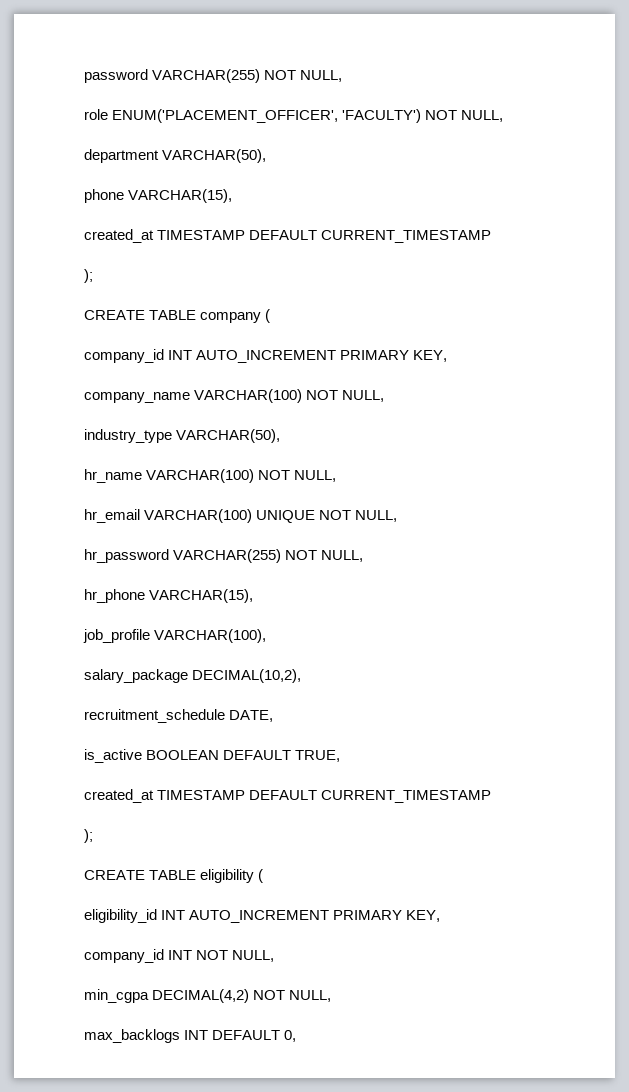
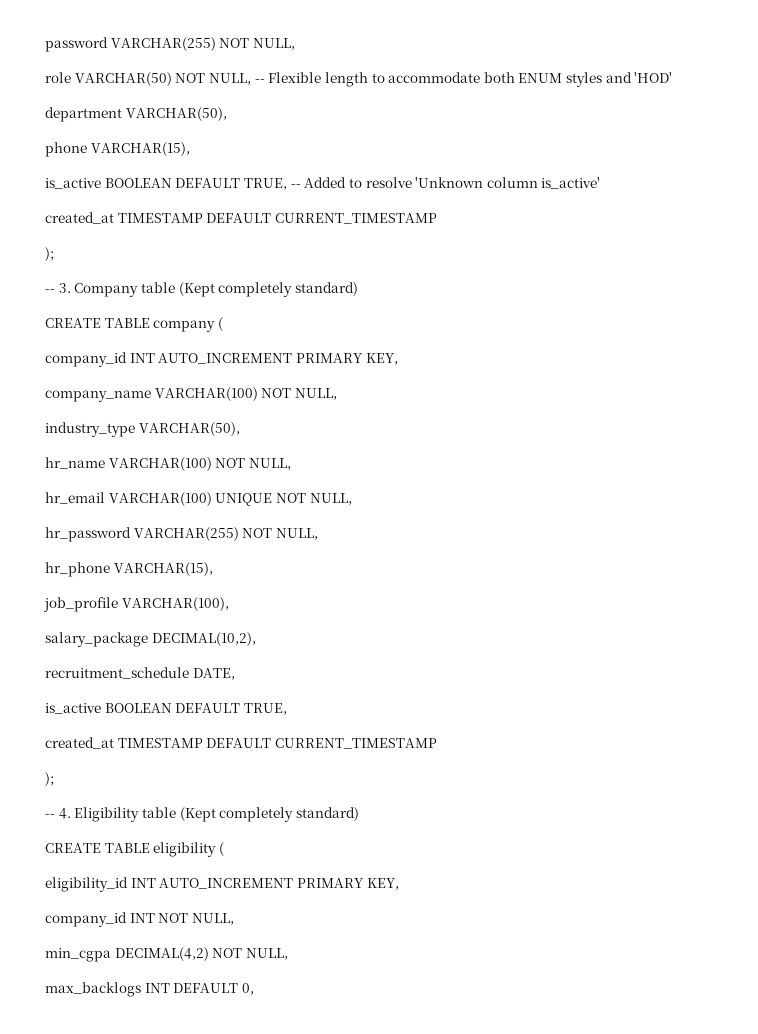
- role ENUM('PLACEMENT_OFFICER', 'FACULTY') NOT NULL,
+ role VARCHAR(50) NOT NULL, -- Flexible length to accommodate both ENUM styles and 'HOD'
  department VARCHAR(50),
  phone VARCHAR(15),
+ is_active BOOLEAN DEFAULT TRUE, -- Added to resolve 'Unknown column is_active'
  created_at TIMESTAMP DEFAULT CURRENT_TIMESTAMP
  );
+ -- 3. Company table (Kept completely standard)
+ -- 4. Eligibility table (Kept completely standard)

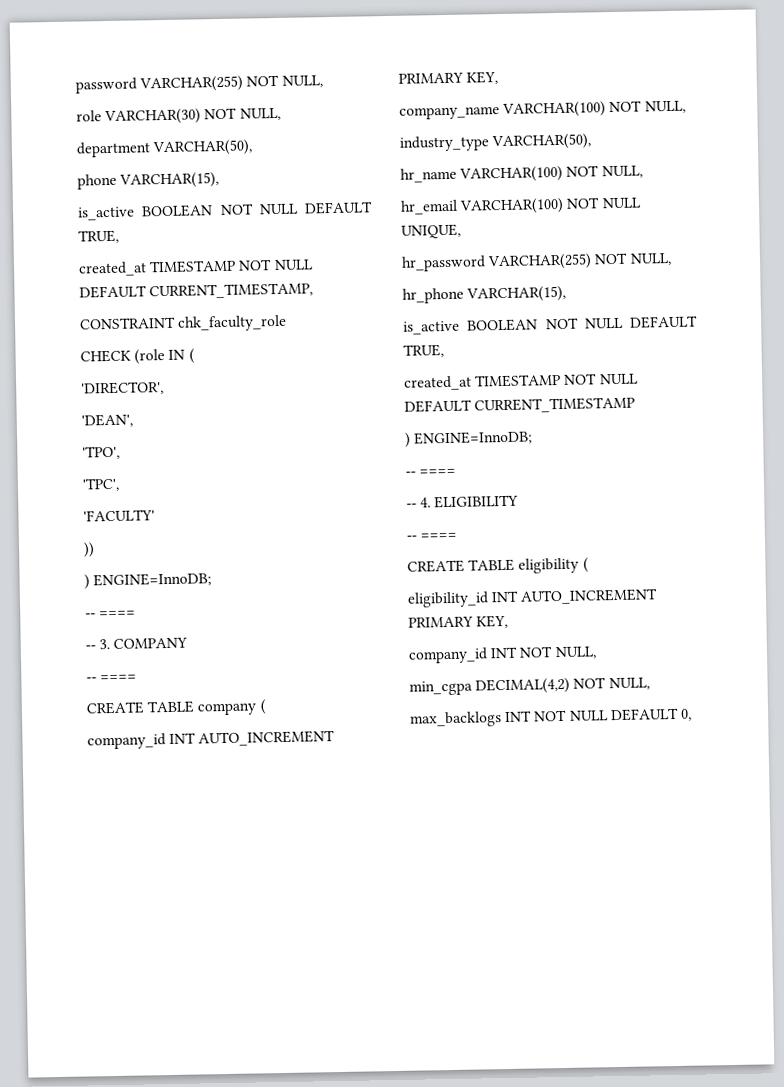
- role VARCHAR(50) NOT NULL, -- Flexible length to accommodate both ENUM styles and 'HOD'
+ role VARCHAR(30) NOT NULL,
  phone VARCHAR(15),
- is_active BOOLEAN DEFAULT TRUE, -- Added to resolve 'Unknown column is_active'
- created_at TIMESTAMP DEFAULT CURRENT_TIMESTAMP
- );
- -- 3. Company table (Kept completely standard)
+ is_active BOOLEAN NOT NULL DEFAULT TRUE,
+ created_at TIMESTAMP NOT NULL DEFAULT CURRENT_TIMESTAMP,
+ CONSTRAINT chk_faculty_role
+ CHECK (role IN (
+ 'DIRECTOR',
+ 'DEAN',
+ 'TPO',
+ 'TPC',
+ 'FACULTY'
+ ))
+ ) ENGINE=InnoDB;
+ -- ====
+ -- 3. COMPANY
+ -- ====
- hr_email VARCHAR(100) UNIQUE NOT NULL,
+ hr_email VARCHAR(100) NOT NULL UNIQUE,
  hr_phone VARCHAR(15),
- job_profile VARCHAR(100),
- salary_package DECIMAL(10,2),
- recruitment_schedule DATE,
- is_active BOOLEAN DEFAULT TRUE,
- created_at TIMESTAMP DEFAULT CURRENT_TIMESTAMP
- );
- -- 4. Eligibility table (Kept completely standard)
+ is_active BOOLEAN NOT NULL DEFAULT TRUE,
+ created_at TIMESTAMP NOT NULL DEFAULT CURRENT_TIMESTAMP
+ ) ENGINE=InnoDB;
+ -- ====
+ -- 4. ELIGIBILITY
+ -- ====
- max_backlogs INT DEFAULT 0,
+ max_backlogs INT NOT NULL DEFAULT 0,

